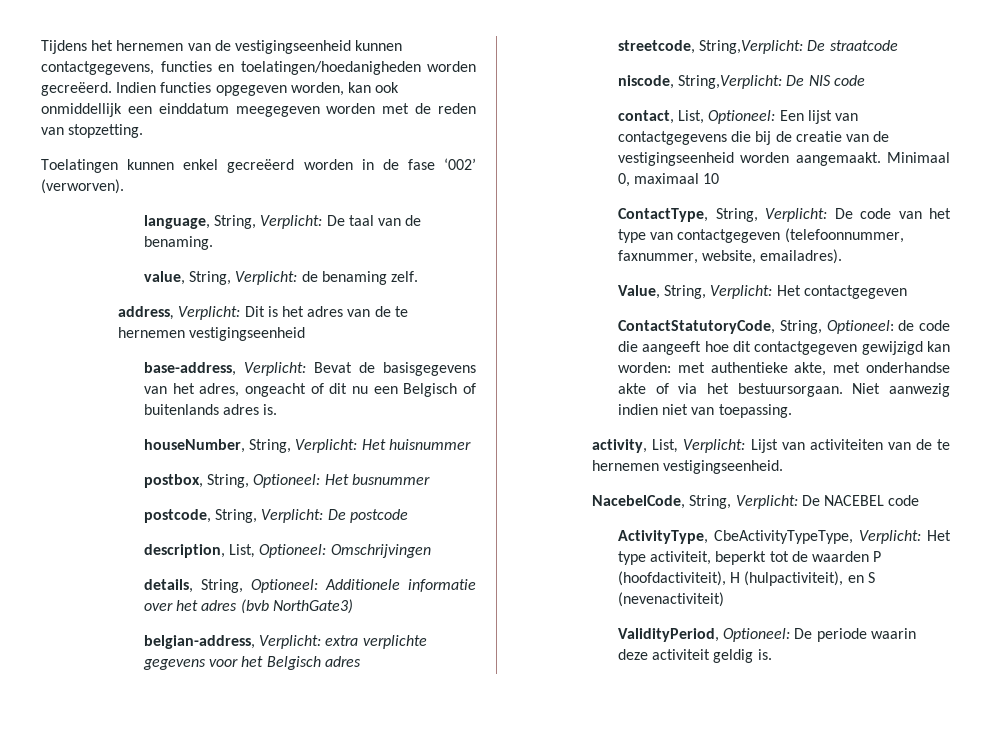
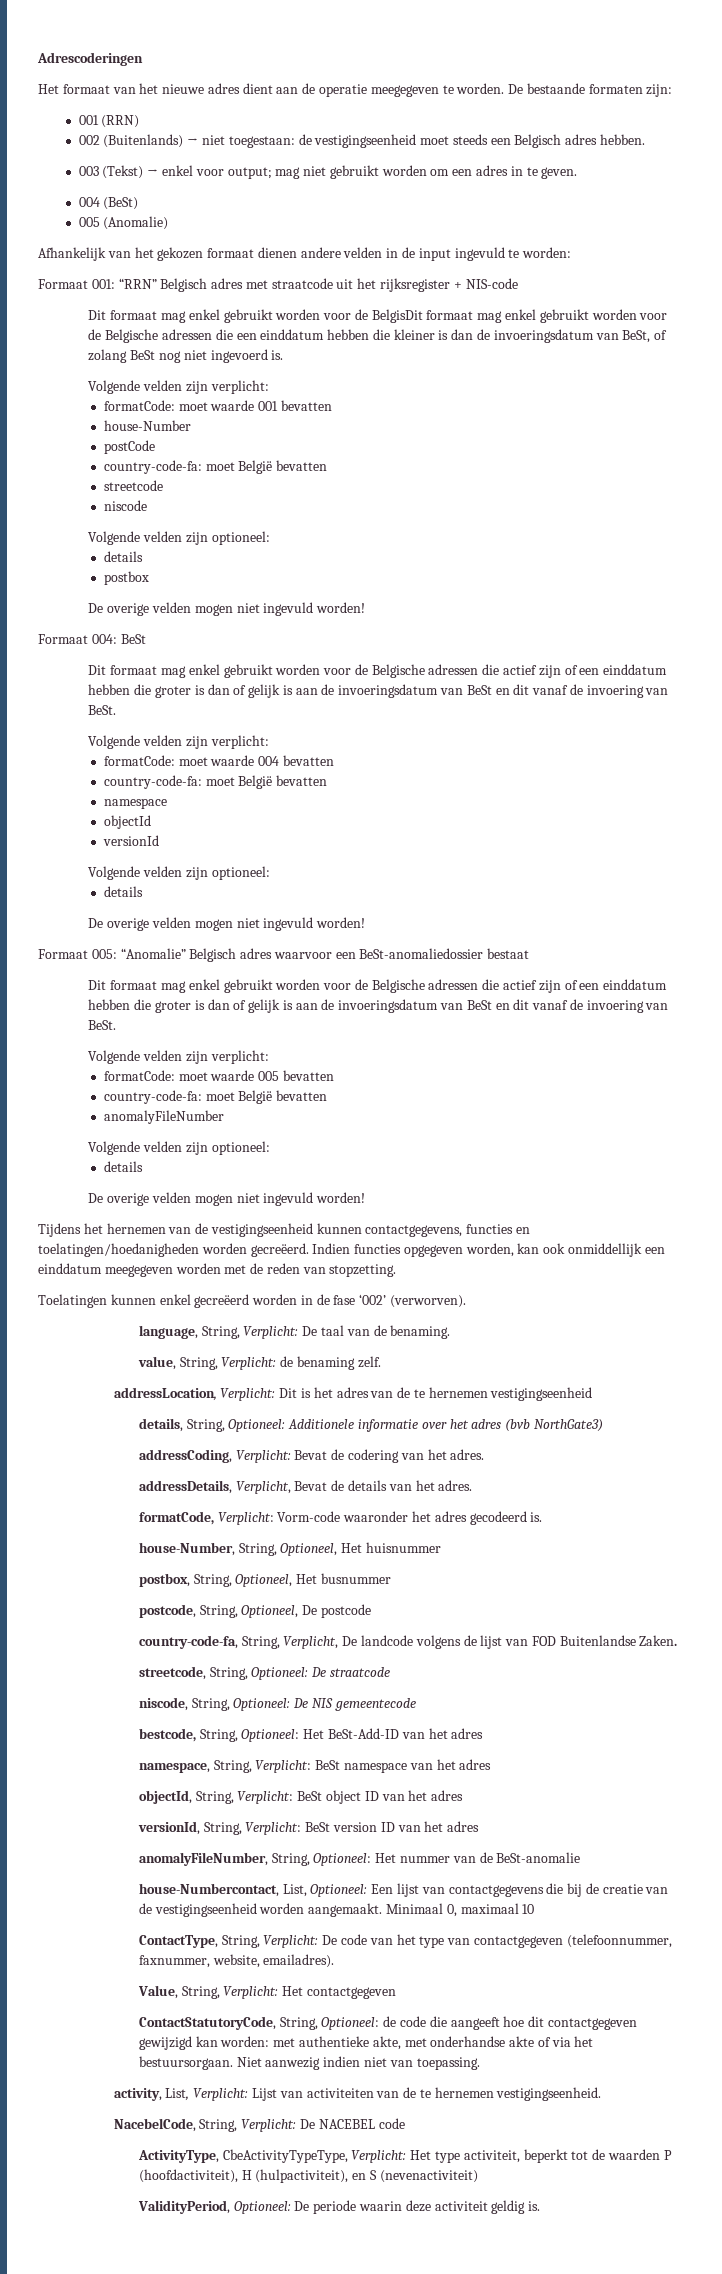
+ Adrescoderingen
+ Het formaat van het nieuwe adres dient aan de operatie meegegeven te worden. De bestaande formaten zijn:
+ 001 (RRN)
+ 002 (Buitenlands) → niet toegestaan: de vestigingseenheid moet steeds een Belgisch adres hebben.
+ 003 (Tekst) → enkel voor output; mag niet gebruikt worden om een adres in te geven.
+ 004 (BeSt)
+ 005 (Anomalie)
+ Afhankelijk van het gekozen formaat dienen andere velden in de input ingevuld te worden:
+ Formaat 001: “RRN” Belgisch adres met straatcode uit het rijksregister + NIS-code
+ Dit formaat mag enkel gebruikt worden voor de BelgisDit formaat mag enkel gebruikt worden voor de Belgische adressen die een einddatum hebben die kleiner is dan de invoeringsdatum van BeSt, of zolang BeSt nog niet ingevoerd is.
+ Volgende velden zijn verplicht:
+ formatCode: moet waarde 001 bevatten
+ house-Number
+ postCode
+ country-code-fa: moet België bevatten
+ streetcode
+ niscode
+ Volgende velden zijn optioneel:
+ details
+ postbox
+ De overige velden mogen niet ingevuld worden!
+ Formaat 004: BeSt
+ Dit formaat mag enkel gebruikt worden voor de Belgische adressen die actief zijn of een einddatum hebben die groter is dan of gelijk is aan de invoeringsdatum van BeSt en dit vanaf de invoering van BeSt.
+ Volgende velden zijn verplicht:
+ formatCode: moet waarde 004 bevatten
+ country-code-fa: moet België bevatten
+ namespace
+ objectId
+ versionId
+ Volgende velden zijn optioneel:
+ details
+ De overige velden mogen niet ingevuld worden!
+ Formaat 005: “Anomalie” Belgisch adres waarvoor een BeSt-anomaliedossier bestaat
+ Dit formaat mag enkel gebruikt worden voor de Belgische adressen die actief zijn of een einddatum hebben die groter is dan of gelijk is aan de invoeringsdatum van BeSt en dit vanaf de invoering van BeSt.
+ Volgende velden zijn verplicht:
+ formatCode: moet waarde 005 bevatten
+ country-code-fa: moet België bevatten
+ anomalyFileNumber
+ Volgende velden zijn optioneel:
+ details
+ De overige velden mogen niet ingevuld worden!
- address, Verplicht: Dit is het adres van de te hernemen vestigingseenheid
+ addressLocation, Verplicht: Dit is het adres van de te hernemen vestigingseenheid
- base-address, Verplicht: Bevat de basisgegevens van het adres, ongeacht of dit nu een Belgisch of buitenlands adres is.
- houseNumber, String, Verplicht: Het huisnummer
- postbox, String, Optioneel: Het busnummer
- postcode, String, Verplicht: De postcode
- description, List, Optioneel: Omschrijvingen
- belgian-address, Verplicht: extra verplichte gegevens voor het Belgisch adres
+ addressCoding, Verplicht: Bevat de codering van het adres.
+ addressDetails, Verplicht, Bevat de details van het adres.
+ formatCode, Verplicht: Vorm-code waaronder het adres gecodeerd is.
+ house-Number, String, Optioneel, Het huisnummer
+ postbox, String, Optioneel, Het busnummer
+ postcode, String, Optioneel, De postcode
+ country-code-fa, String, Verplicht, De landcode volgens de lijst van FOD Buitenlandse Zaken.
- streetcode, String,Verplicht: De straatcode
+ streetcode, String, Optioneel: De straatcode
- niscode, String,Verplicht: De NIS code
- contact, List, Optioneel: Een lijst van contactgegevens die bij de creatie van de vestigingseenheid worden aangemaakt.
+ niscode, String, Optioneel: De NIS gemeentecode
+ bestcode, String, Optioneel: Het BeSt-Add-ID van het adres
+ namespace, String, Verplicht: BeSt namespace van het adres
+ objectId, String, Verplicht: BeSt object ID van het adres
+ versionId, String, Verplicht: BeSt version ID van het adres
+ anomalyFileNumber, String, Optioneel: Het nummer van de BeSt-anomalie
+ house-Numbercontact, List, Optioneel: Een lijst van contactgegevens die bij de creatie van de vestigingseenheid worden aangemaakt.

